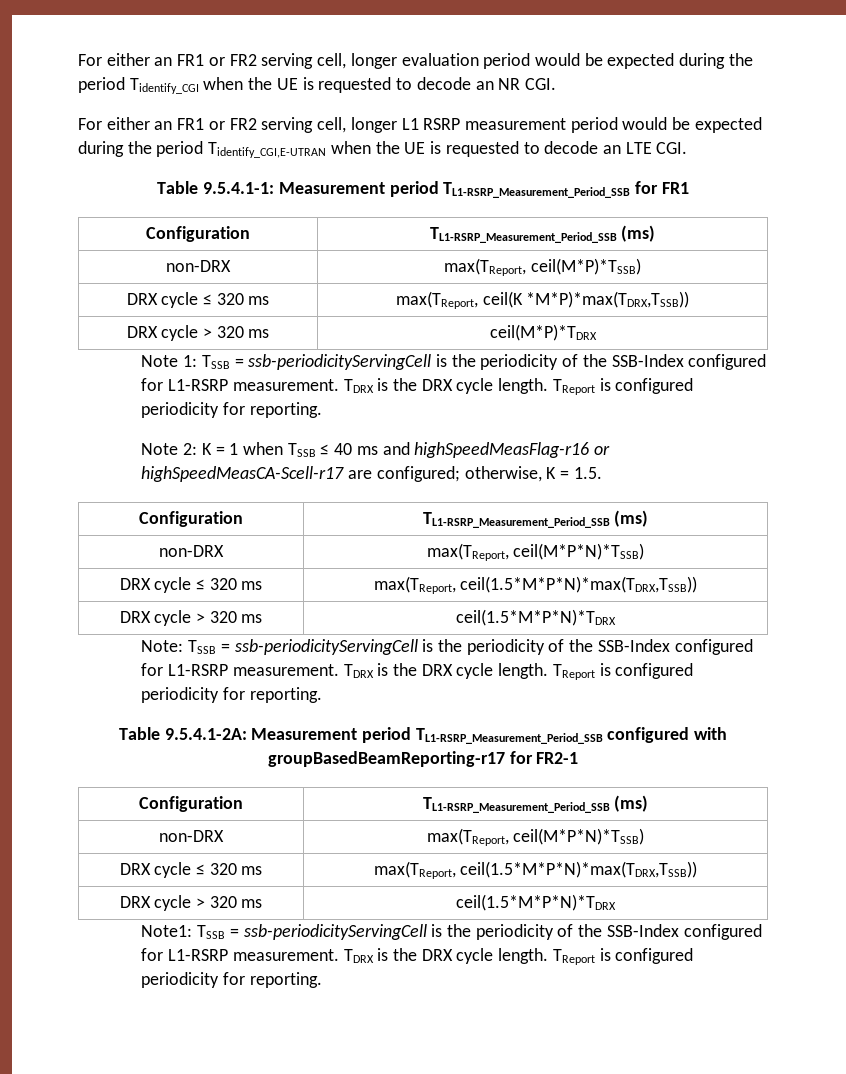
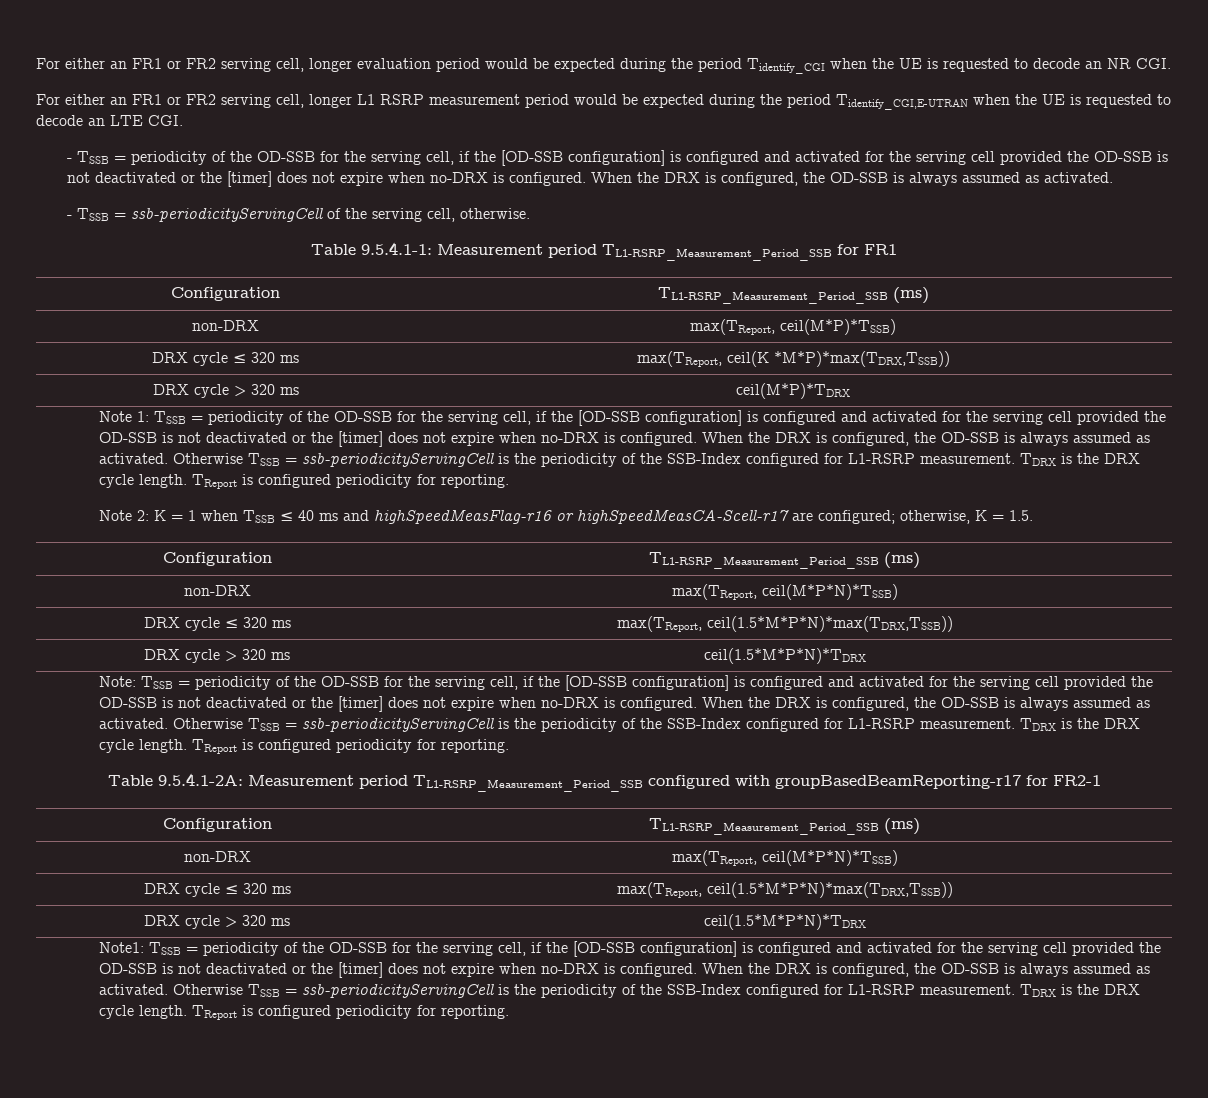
+ - TSSB = periodicity of the OD-SSB for the serving cell, if the [OD-SSB configuration] is configured and activated for the serving cell provided the OD-SSB is not deactivated or the [timer] does not expire when no-DRX is configured. When the DRX is configured, the OD-SSB is always assumed as activated.
+ - TSSB = ssb-periodicityServingCell of the serving cell, otherwise.
- Note 1: TSSB = ssb-periodicityServingCell is the periodicity of the SSB-Index configured for L1-RSRP measurement.
+ Note 1: TSSB = periodicity of the OD-SSB for the serving cell, if the [OD-SSB configuration] is configured and activated for the serving cell provided the OD-SSB is not deactivated or the [timer] does not expire when no-DRX is configured. When the DRX is configured, the OD-SSB is always assumed as activated. Otherwise TSSB = ssb-periodicityServingCell is the periodicity of the SSB-Index configured for L1-RSRP measurement.
- Note: TSSB = ssb-periodicityServingCell is the periodicity of the SSB-Index configured for L1-RSRP measurement.
+ Note: TSSB = periodicity of the OD-SSB for the serving cell, if the [OD-SSB configuration] is configured and activated for the serving cell provided the OD-SSB is not deactivated or the [timer] does not expire when no-DRX is configured. When the DRX is configured, the OD-SSB is always assumed as activated. Otherwise TSSB = ssb-periodicityServingCell is the periodicity of the SSB-Index configured for L1-RSRP measurement.
- Note1: TSSB = ssb-periodicityServingCell is the periodicity of the SSB-Index configured for L1-RSRP measurement.
+ Note1: TSSB = periodicity of the OD-SSB for the serving cell, if the [OD-SSB configuration] is configured and activated for the serving cell provided the OD-SSB is not deactivated or the [timer] does not expire when no-DRX is configured. When the DRX is configured, the OD-SSB is always assumed as activated. Otherwise TSSB = ssb-periodicityServingCell is the periodicity of the SSB-Index configured for L1-RSRP measurement.

